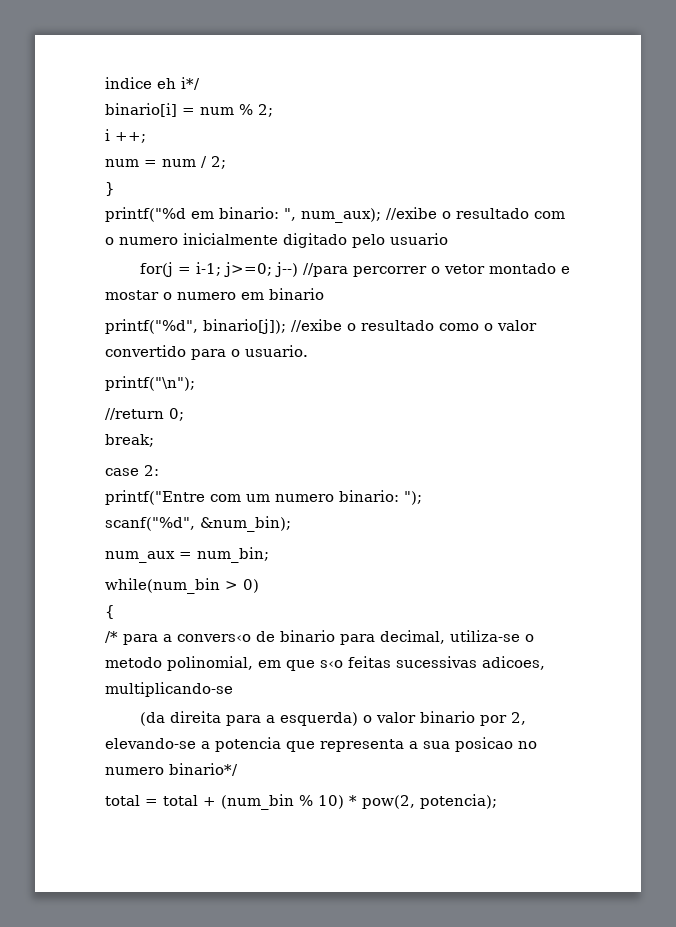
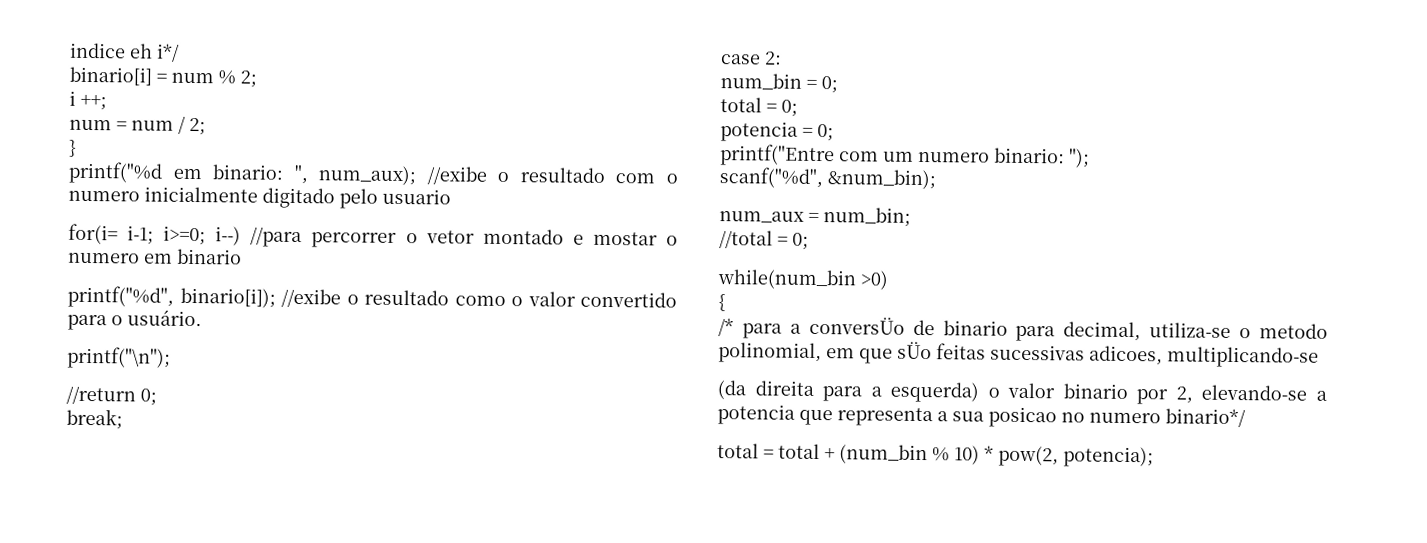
- for(j = i-1; j>=0; j--) //para percorrer o vetor montado e mostar o numero em binario
+ for(i= i-1; i>=0; i--) //para percorrer o vetor montado e mostar o numero em binario
- printf("%d", binario[j]); //exibe o resultado como o valor convertido para o usuario.
+ printf("%d", binario[i]); //exibe o resultado como o valor convertido para o usuário.
+ num_bin = 0;
+ total = 0;
+ potencia = 0;
+ //total = 0;
- while(num_bin > 0)
+ while(num_bin >0)
- /* para a convers‹o de binario para decimal, utiliza-se o metodo polinomial, em que s‹o feitas sucessivas adicoes, multiplicando-se
+ /* para a conversÜo de binario para decimal, utiliza-se o metodo polinomial, em que sÜo feitas sucessivas adicoes, multiplicando-se

